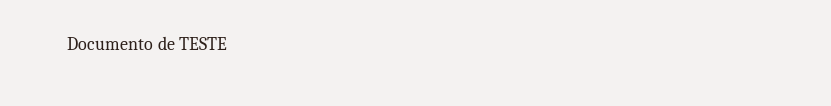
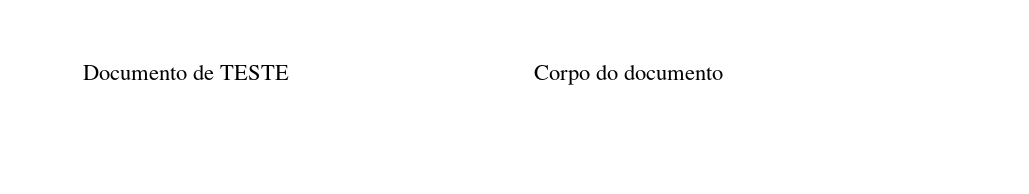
+ Corpo do documento

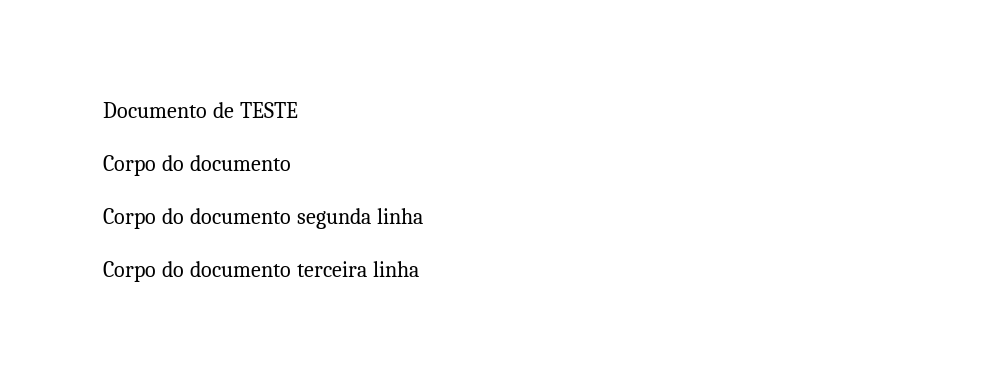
+ Corpo do documento segunda linha
+ Corpo do documento terceira linha

